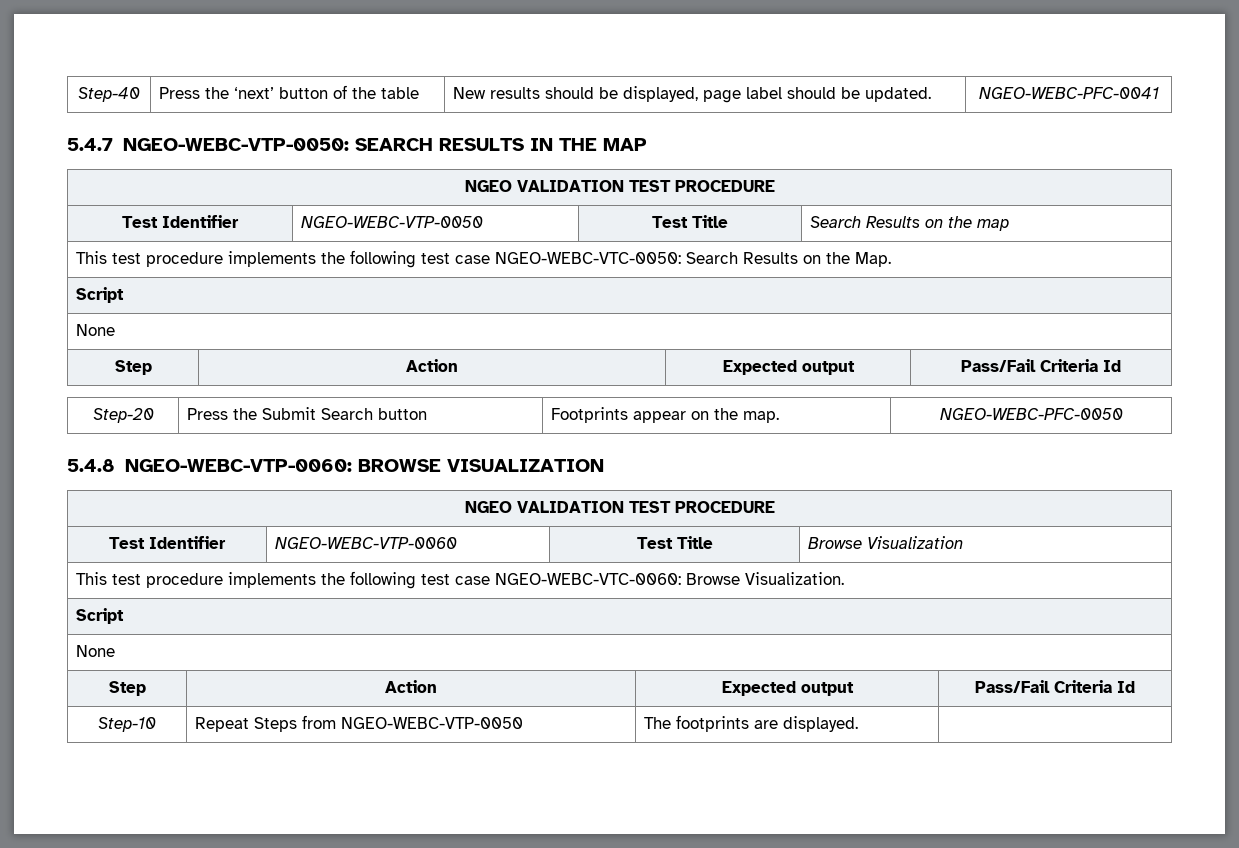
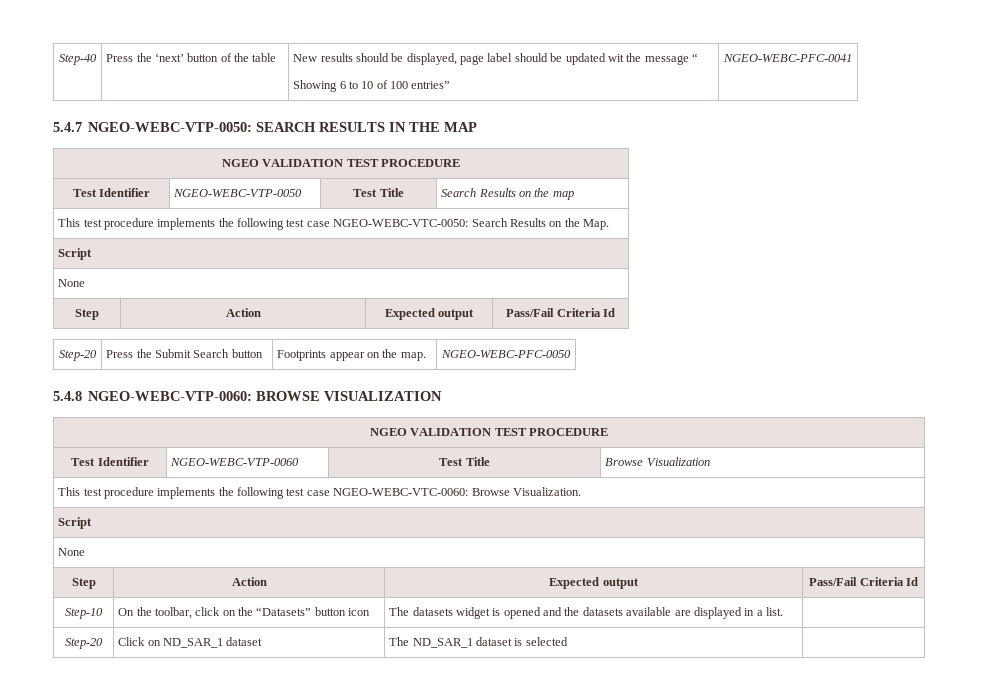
- Step-40 | Press the ‘next’ button of the table | New results should be displayed, page label should be updated. | NGEO-WEBC-PFC-0041
+ Step-40 | Press the ‘next’ button of the table | New results should be displayed, page label should be updated wit the message “
+ Showing 6 to 10 of 100 entries” | NGEO-WEBC-PFC-0041
- Step-10 | Repeat Steps from NGEO-WEBC-VTP-0050 | The footprints are displayed. |
+ Step-10 | On the toolbar, click on the “Datasets” button icon | The datasets widget is opened and the datasets available are displayed in a list. |
+ Step-20 | Click on ND_SAR_1 dataset | The ND_SAR_1 dataset is selected |

